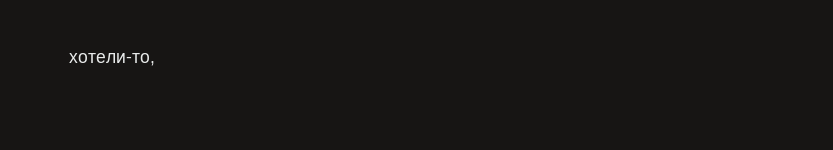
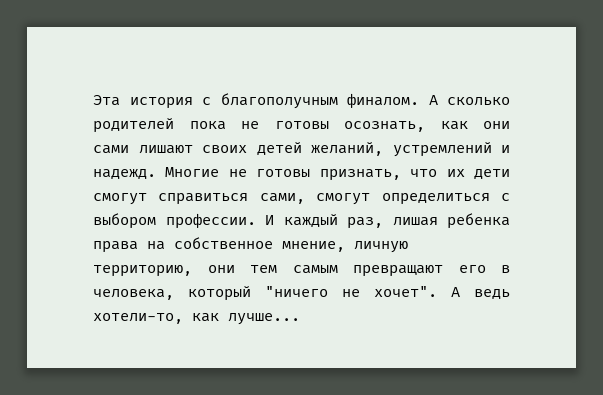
- хотели-то,
+ Эта история с благополучным финалом. А сколько родителей пока не готовы осознать, как они сами лишают своих детей желаний, устремлений и надежд. Многие не готовы признать, что их дети смогут справиться сами, смогут определиться с выбором профессии. И каждый раз, лишая ребенка права на собственное мнение, личную территорию, они тем самым превращают его в человека, который "ничего не хочет". А ведь хотели-то, как лучше...

